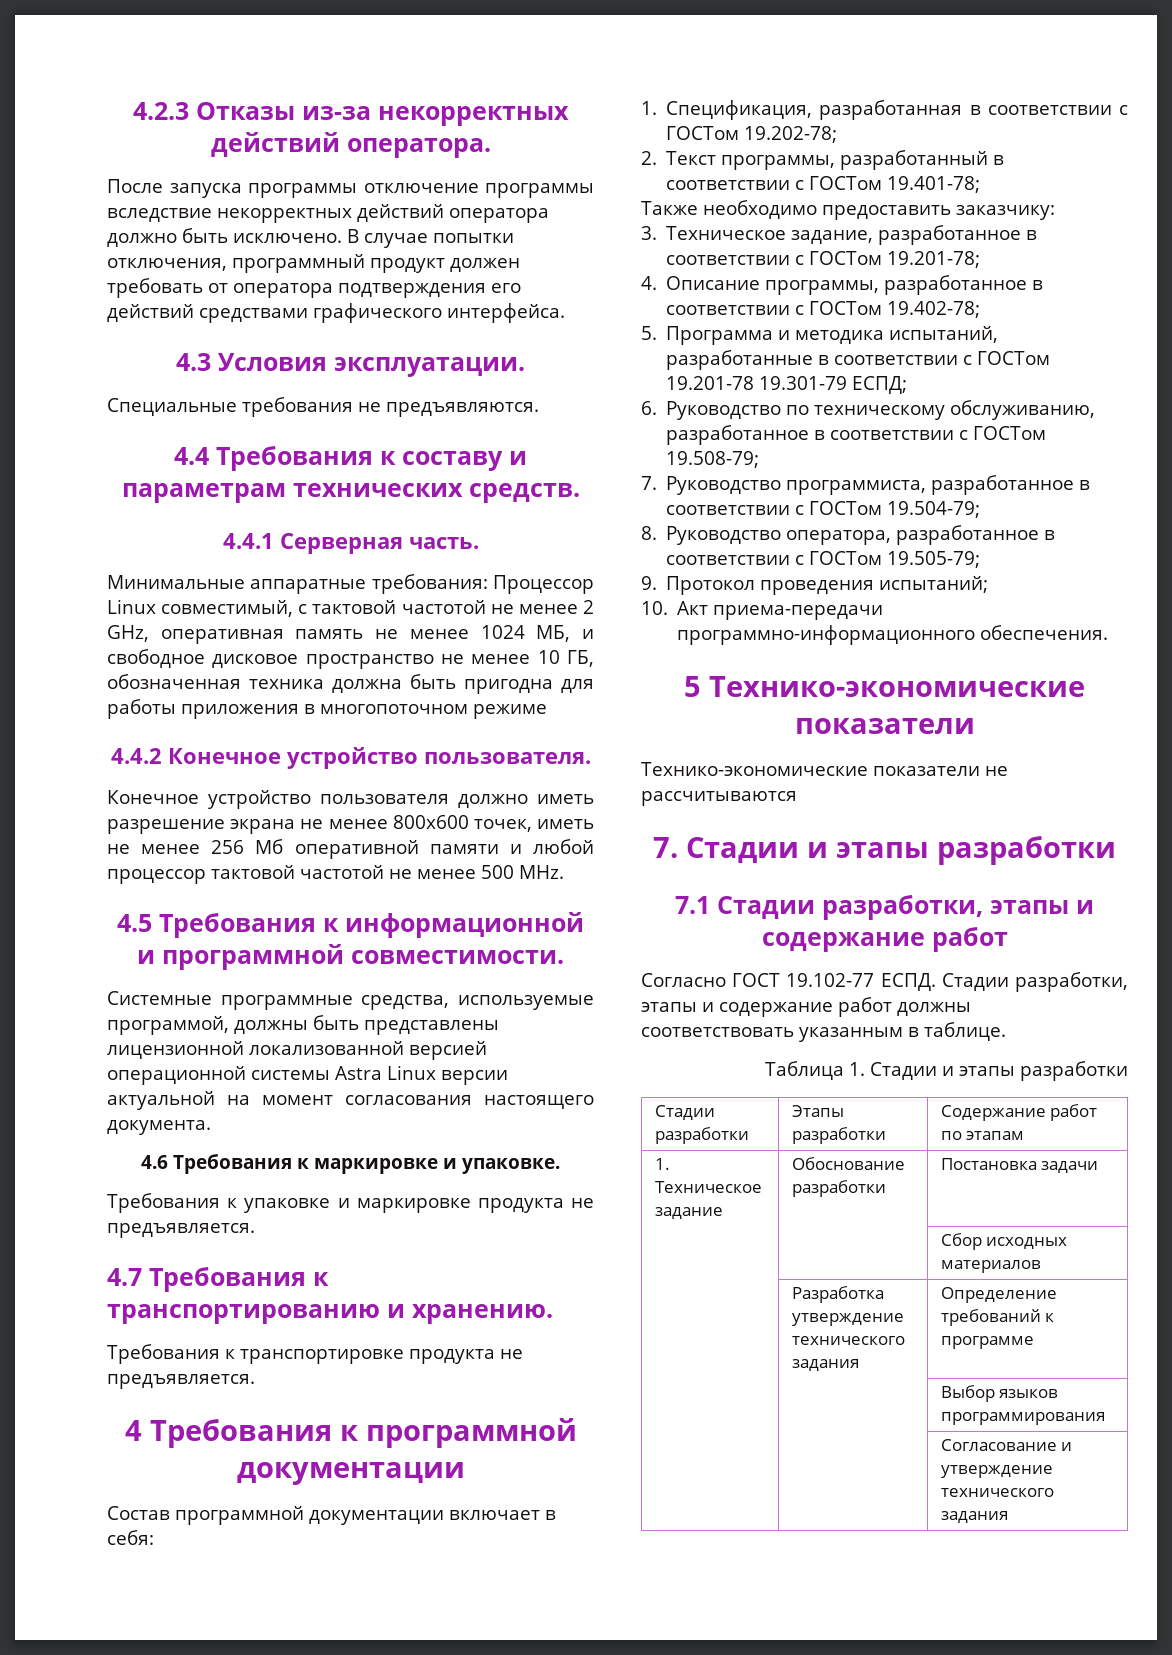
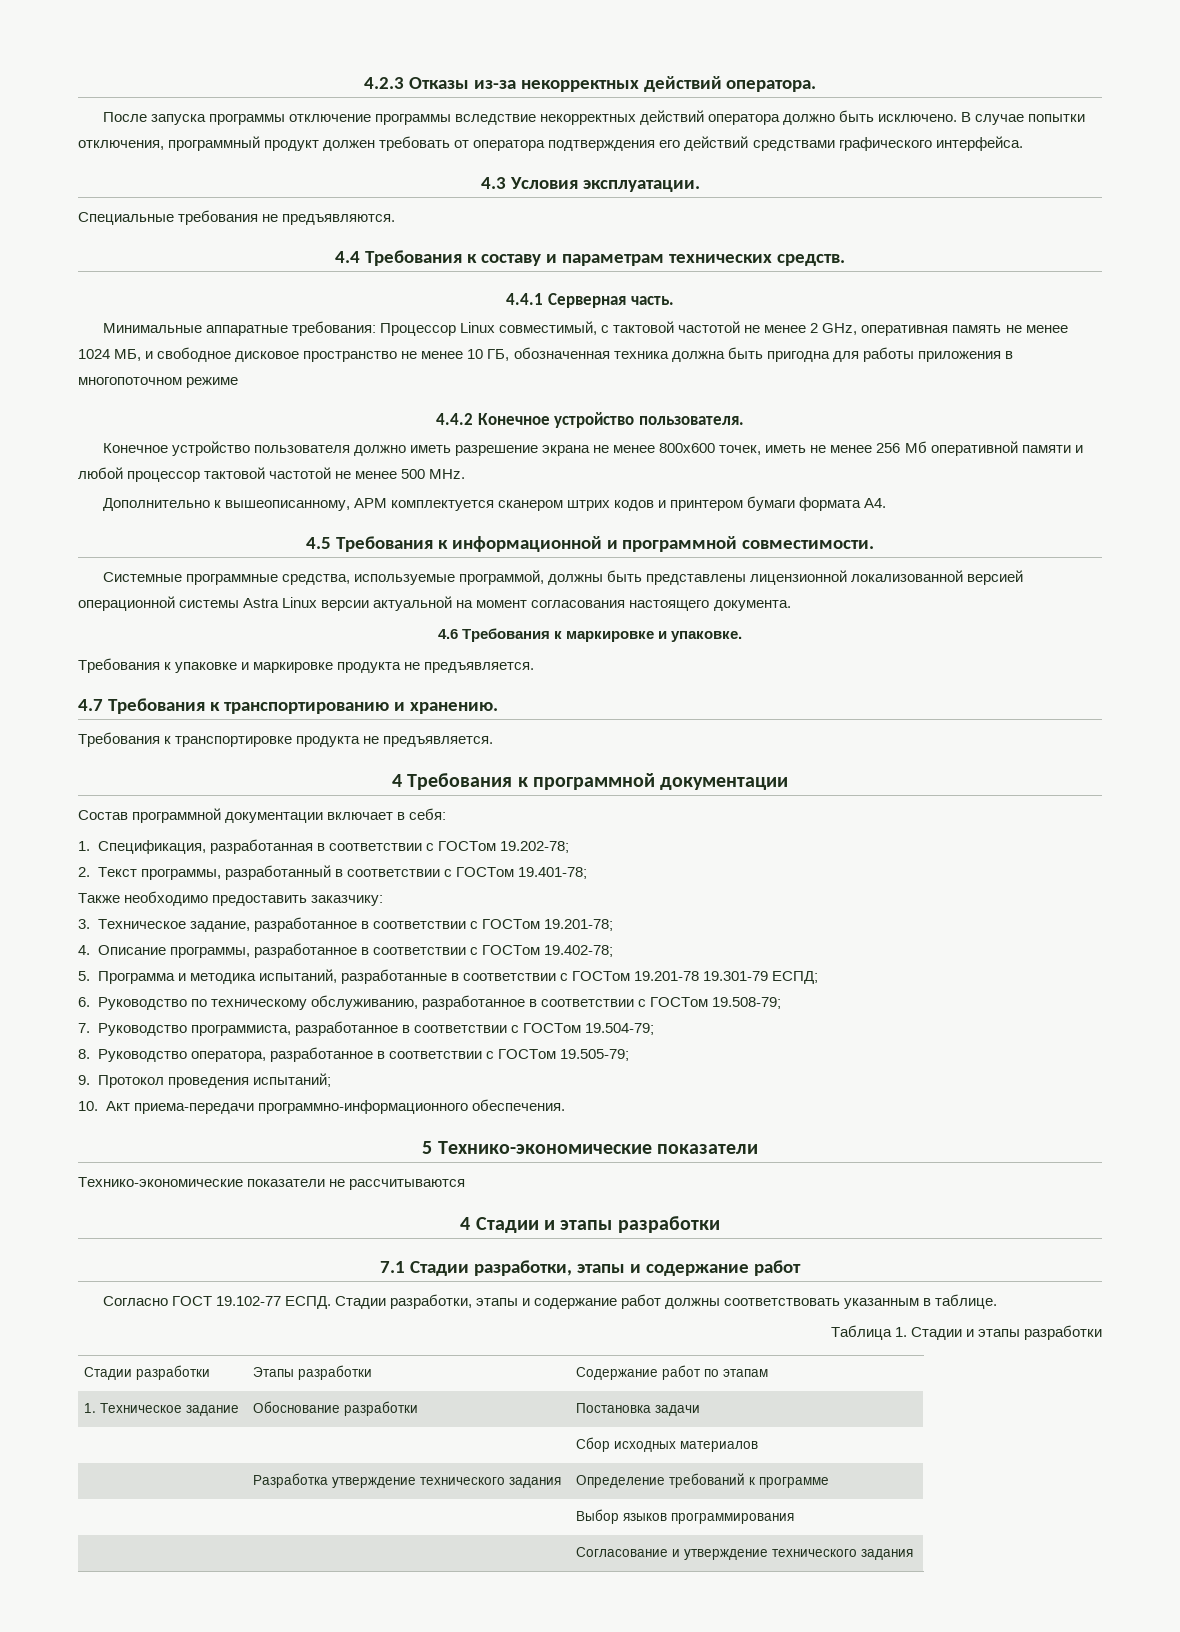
+ Дополнительно к вышеописанному, АРМ комплектуется сканером штрих кодов и принтером бумаги формата А4.
- 7. Стадии и этапы разработки
+ 4 Стадии и этапы разработки

